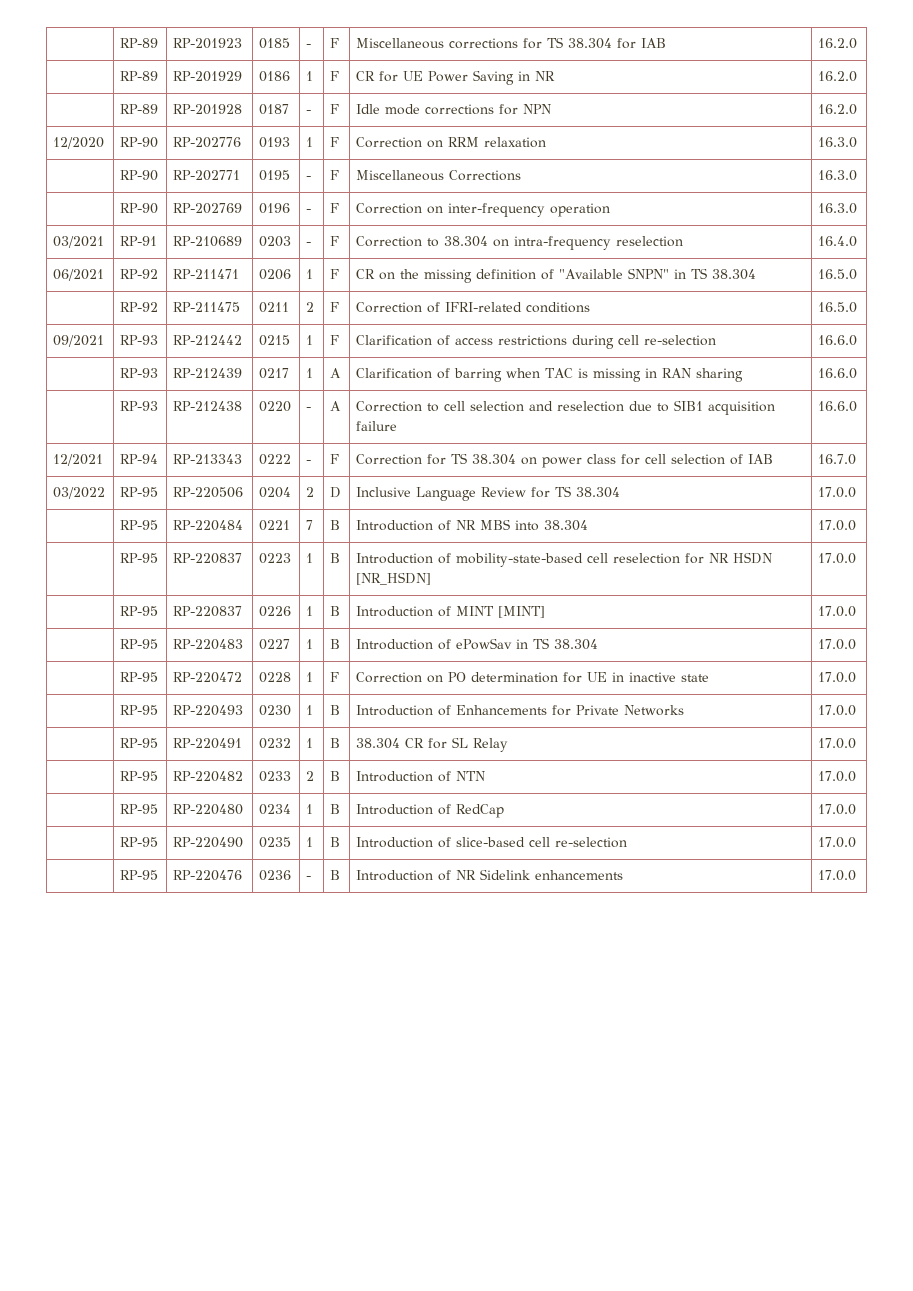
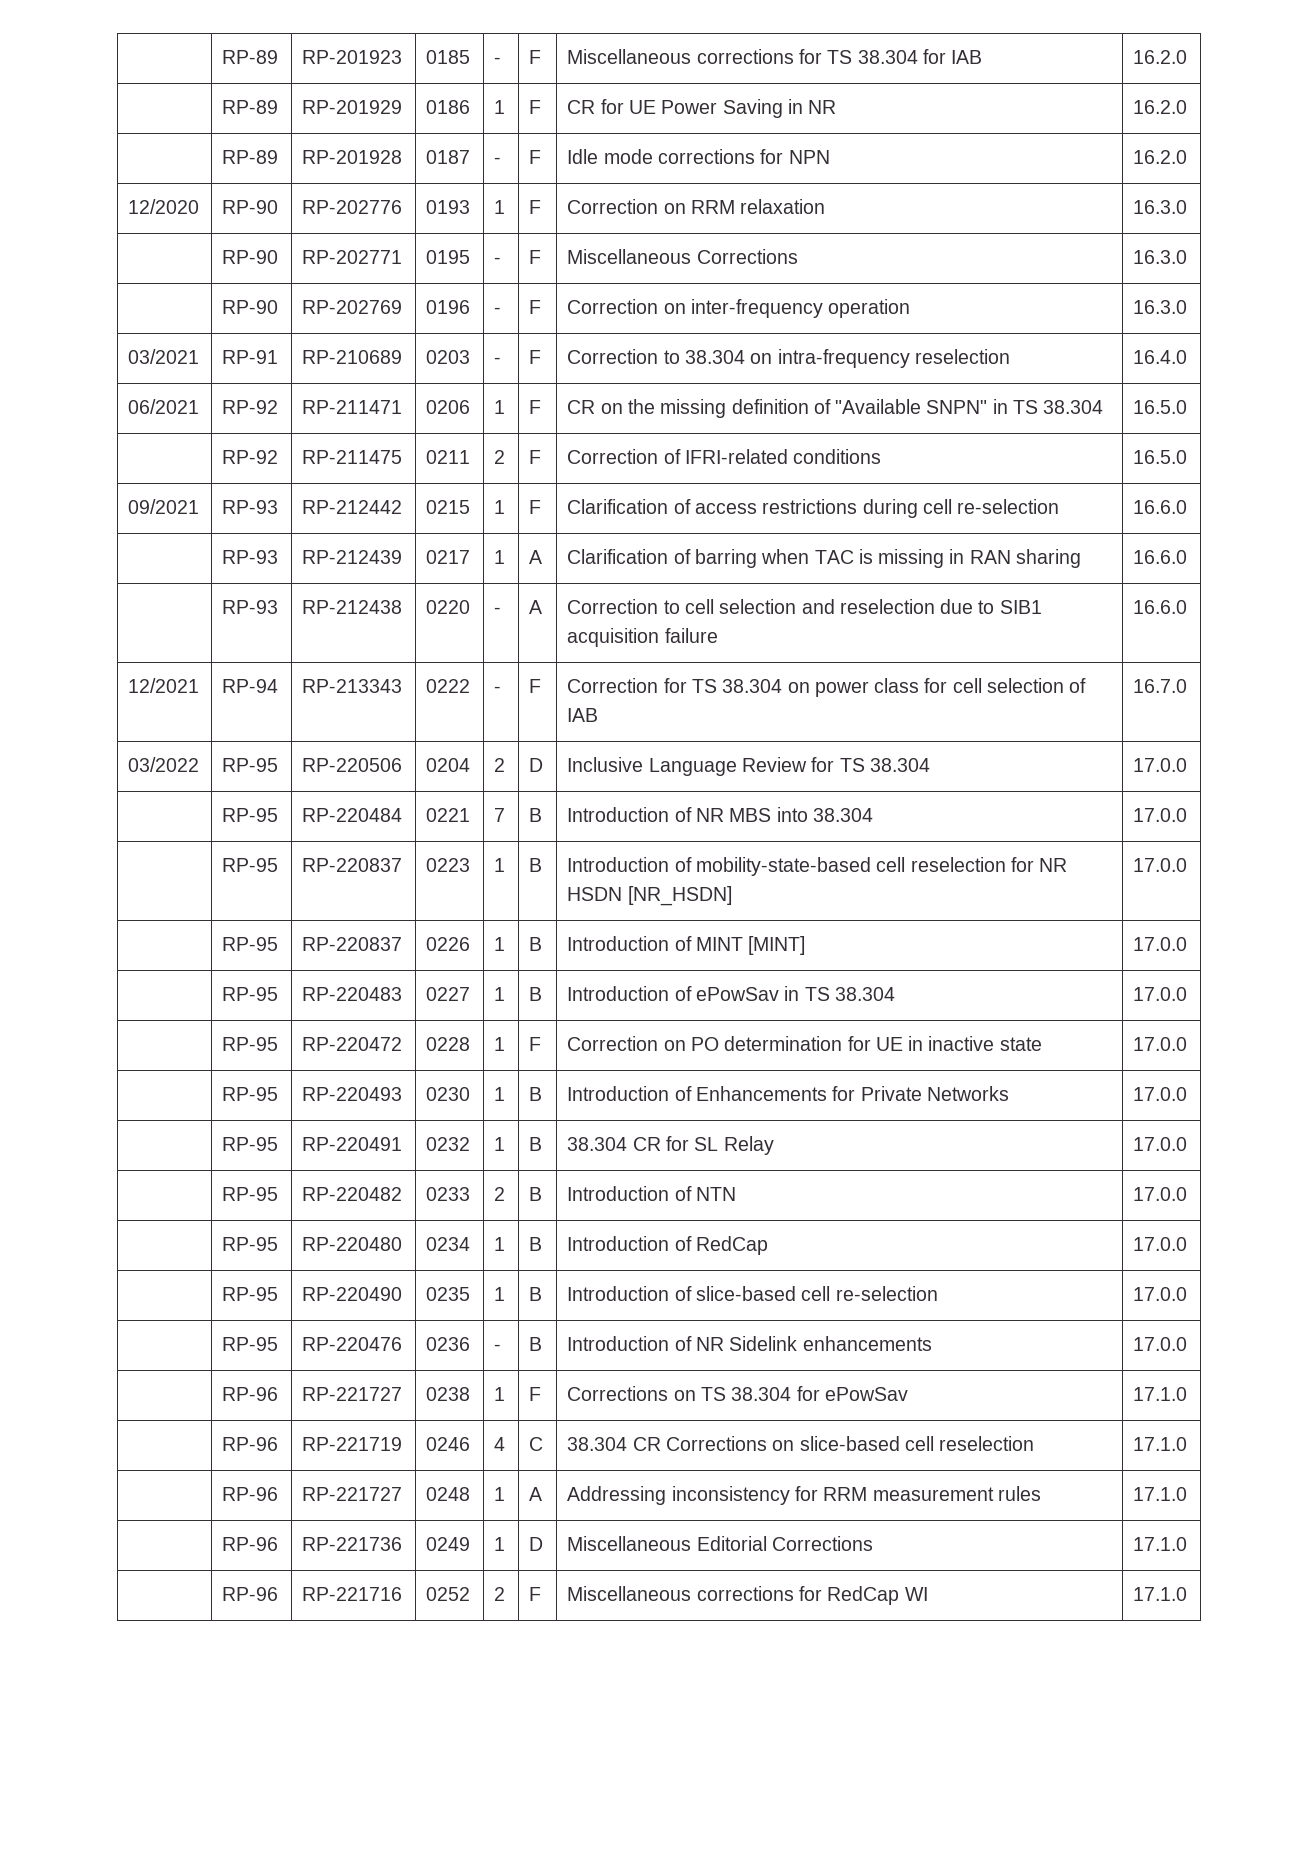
+ | RP-96 | RP-221727 | 0238 | 1 | F | Corrections on TS 38.304 for ePowSav | 17.1.0
+ | RP-96 | RP-221719 | 0246 | 4 | C | 38.304 CR Corrections on slice-based cell reselection | 17.1.0
+ | RP-96 | RP-221727 | 0248 | 1 | A | Addressing inconsistency for RRM measurement rules | 17.1.0
+ | RP-96 | RP-221736 | 0249 | 1 | D | Miscellaneous Editorial Corrections | 17.1.0
+ | RP-96 | RP-221716 | 0252 | 2 | F | Miscellaneous corrections for RedCap WI | 17.1.0

